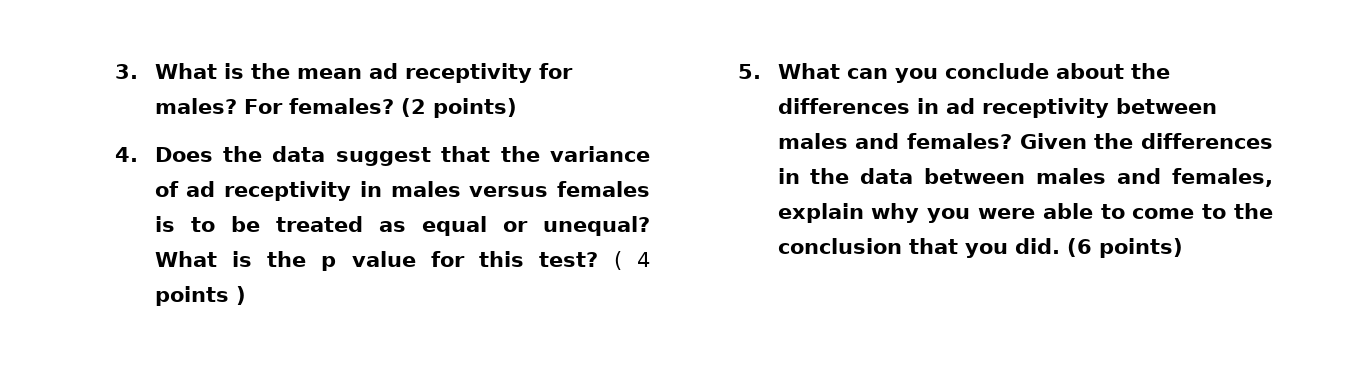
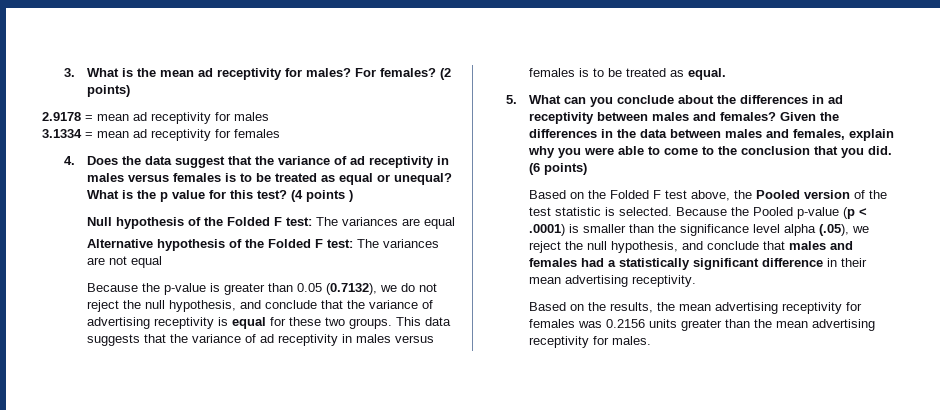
+ 2.9178 = mean ad receptivity for males
+ 3.1334 = mean ad receptivity for females
- ( 4 points )
+ (4 points )
+ Null hypothesis of the Folded F test: The variances are equal
+ Alternative hypothesis of the Folded F test: The variances are not equal
+ Because the p-value is greater than 0.05 (0.7132), we do not reject the null hypothesis, and conclude that the variance of advertising receptivity is equal for these two groups. This data suggests that the variance of ad receptivity in males versus females is to be treated as equal.
+ Based on the Folded F test above, the Pooled version of the test statistic is selected. Because the Pooled p-value (p < .0001) is smaller than the significance level alpha (.05), we reject the null hypothesis, and conclude that males and females had a statistically significant difference in their mean advertising receptivity.
+ Based on the results, the mean advertising receptivity for females was 0.2156 units greater than the mean advertising receptivity for males.

